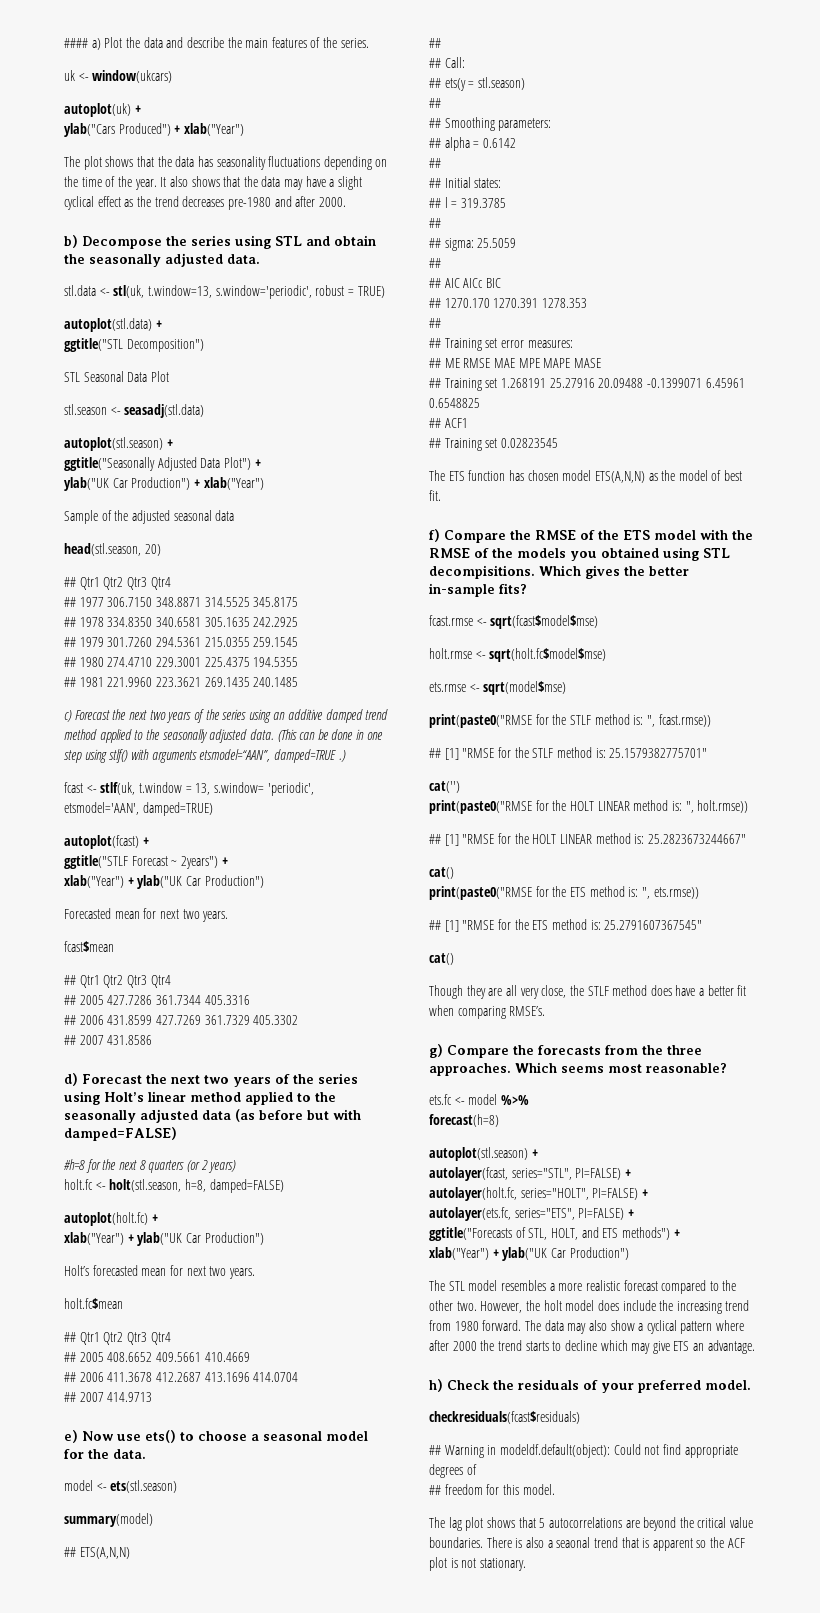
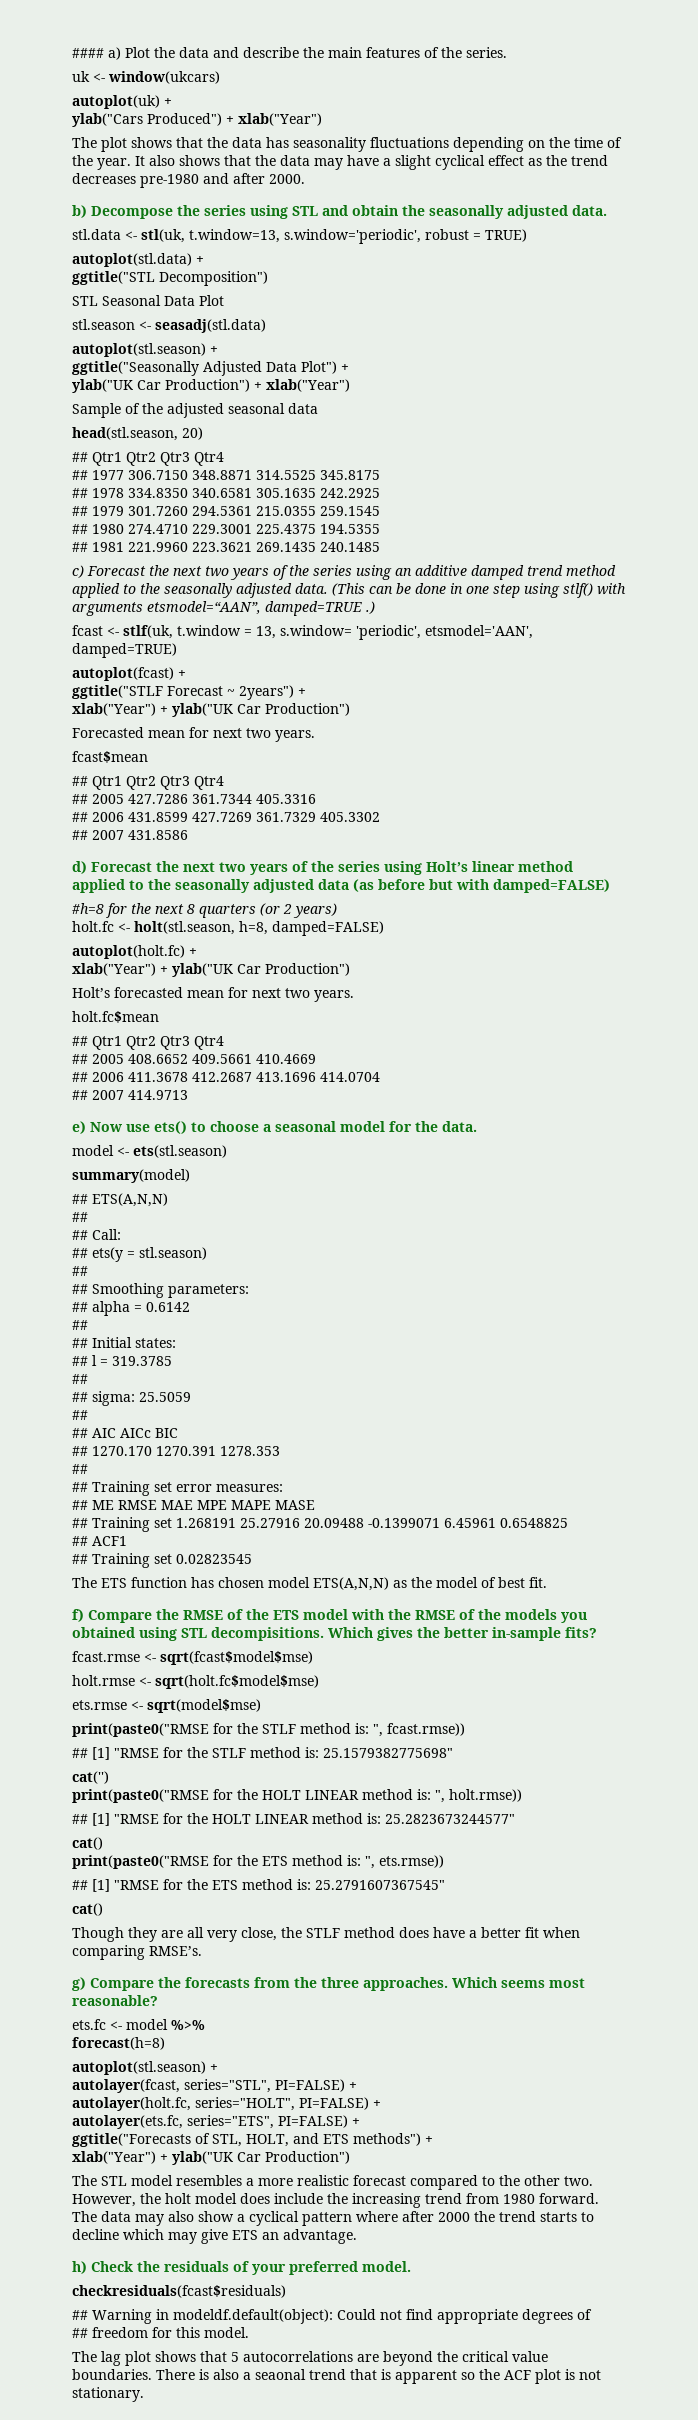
- ## [1] "RMSE for the STLF method is: 25.1579382775701"
+ ## [1] "RMSE for the STLF method is: 25.1579382775698"
- ## [1] "RMSE for the HOLT LINEAR method is: 25.2823673244667"
+ ## [1] "RMSE for the HOLT LINEAR method is: 25.2823673244577"

